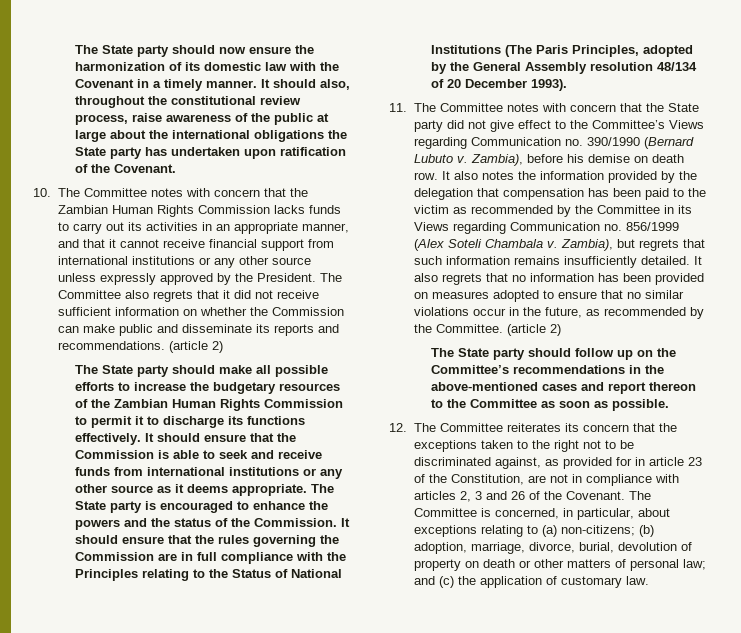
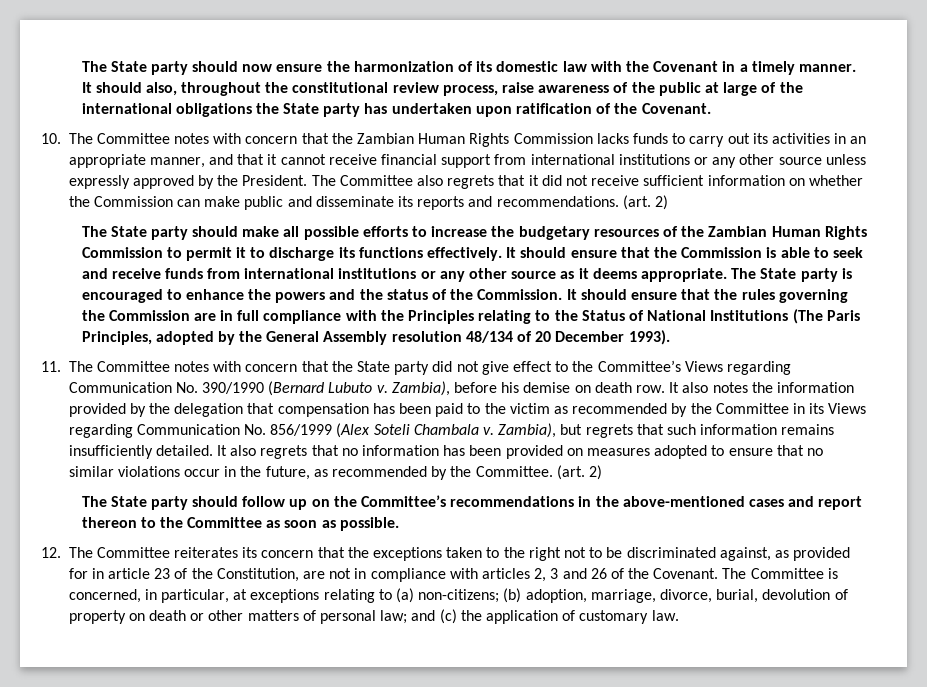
- It should also, throughout the constitutional review process, raise awareness of the public at large about the international obligations the State party has undertaken upon ratification of the Covenant.
+ It should also, throughout the constitutional review process, raise awareness of the public at large of the international obligations the State party has undertaken upon ratification of the Covenant.
- The Committee also regrets that it did not receive sufficient information on whether the Commission can make public and disseminate its reports and recommendations. (article 2)
+ The Committee also regrets that it did not receive sufficient information on whether the Commission can make public and disseminate its reports and recommendations. (art. 2)
- 11. The Committee notes with concern that the State party did not give effect to the Committee’s Views regarding Communication no. 390/1990 (Bernard Lubuto v.
+ 11. The Committee notes with concern that the State party did not give effect to the Committee’s Views regarding Communication No. 390/1990 (Bernard Lubuto v.
- It also notes the information provided by the delegation that compensation has been paid to the victim as recommended by the Committee in its Views regarding Communication no. 856/1999 (Alex Soteli Chambala v.
+ It also notes the information provided by the delegation that compensation has been paid to the victim as recommended by the Committee in its Views regarding Communication No. 856/1999 (Alex Soteli Chambala v.
- It also regrets that no information has been provided on measures adopted to ensure that no similar violations occur in the future, as recommended by the Committee. (article 2)
+ It also regrets that no information has been provided on measures adopted to ensure that no similar violations occur in the future, as recommended by the Committee. (art. 2)
- The Committee is concerned, in particular, about exceptions relating to (a) non-citizens; (b) adoption, marriage, divorce, burial, devolution of property on death or other matters of personal law; and (c) the application of customary law.
+ The Committee is concerned, in particular, at exceptions relating to (a) non-citizens; (b) adoption, marriage, divorce, burial, devolution of property on death or other matters of personal law; and (c) the application of customary law.

